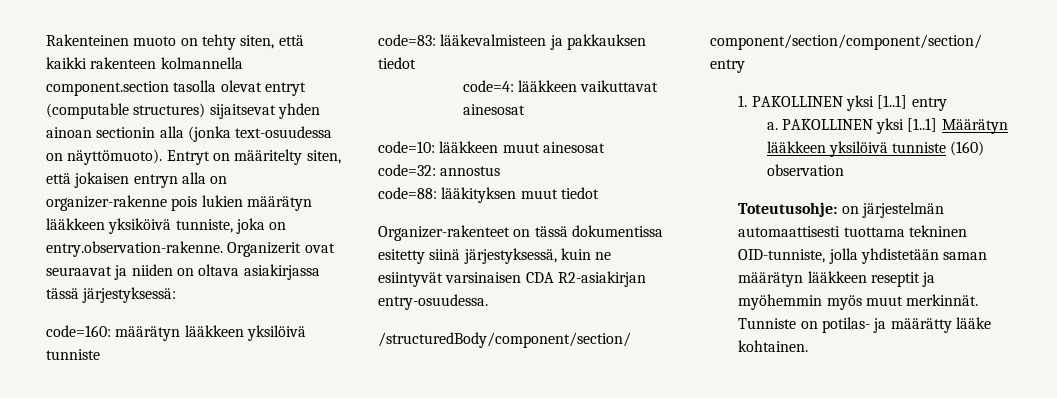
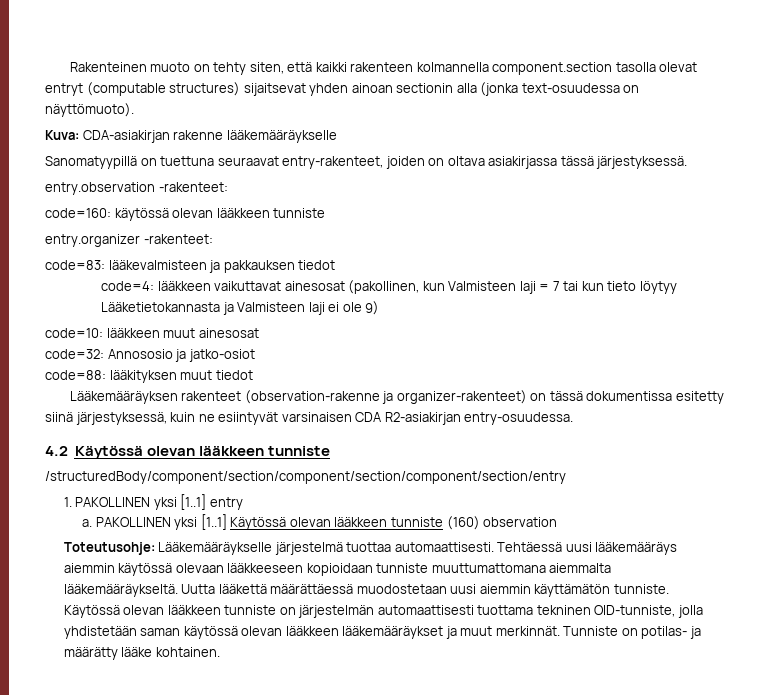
- Rakenteinen muoto on tehty siten, että kaikki rakenteen kolmannella component.section tasolla olevat entryt (computable structures) sijaitsevat yhden ainoan sectionin alla (jonka text-osuudessa on näyttömuoto). Entryt on määritelty siten, että jokaisen entryn alla on organizer-rakenne pois lukien määrätyn lääkkeen yksiköivä tunniste, joka on entry.observation-rakenne. Organizerit ovat seuraavat ja niiden on oltava asiakirjassa tässä järjestyksessä:
- code=160: määrätyn lääkkeen yksilöivä tunniste
+ Rakenteinen muoto on tehty siten, että kaikki rakenteen kolmannella component.section tasolla olevat entryt (computable structures) sijaitsevat yhden ainoan sectionin alla (jonka text-osuudessa on näyttömuoto).
+ Kuva: CDA-asiakirjan rakenne lääkemääräykselle
+ Sanomatyypillä on tuettuna seuraavat entry-rakenteet, joiden on oltava asiakirjassa tässä järjestyksessä.
+ entry.observation -rakenteet:
+ code=160: käytössä olevan lääkkeen tunniste
+ entry.organizer -rakenteet:
- code=4: lääkkeen vaikuttavat ainesosat
+ code=4: lääkkeen vaikuttavat ainesosat (pakollinen, kun Valmisteen laji = 7 tai kun tieto löytyy Lääketietokannasta ja Valmisteen laji ei ole 9)
- code=32: annostus
+ code=32: Annososio ja jatko-osiot
- Organizer-rakenteet on tässä dokumentissa esitetty siinä järjestyksessä, kuin ne esiintyvät varsinaisen CDA R2-asiakirjan entry-osuudessa.
+ Lääkemääräyksen rakenteet (observation-rakenne ja organizer-rakenteet) on tässä dokumentissa esitetty siinä järjestyksessä, kuin ne esiintyvät varsinaisen CDA R2-asiakirjan entry-osuudessa.
+ 4.2 Käytössä olevan lääkkeen tunniste
- PAKOLLINEN yksi [1..1] Määrätyn lääkkeen yksilöivä tunniste (160) observation
+ PAKOLLINEN yksi [1..1] Käytössä olevan lääkkeen tunniste (160) observation
- Toteutusohje: on järjestelmän automaattisesti tuottama tekninen OID-tunniste, jolla yhdistetään saman määrätyn lääkkeen reseptit ja myöhemmin myös muut merkinnät.
+ Toteutusohje: Lääkemääräykselle järjestelmä tuottaa automaattisesti. Tehtäessä uusi lääkemääräys aiemmin käytössä olevaan lääkkeeseen kopioidaan tunniste muuttumattomana aiemmalta lääkemääräykseltä. Uutta lääkettä määrättäessä muodostetaan uusi aiemmin käyttämätön tunniste. Käytössä olevan lääkkeen tunniste on järjestelmän automaattisesti tuottama tekninen OID-tunniste, jolla yhdistetään saman käytössä olevan lääkkeen lääkemääräykset ja muut merkinnät.

